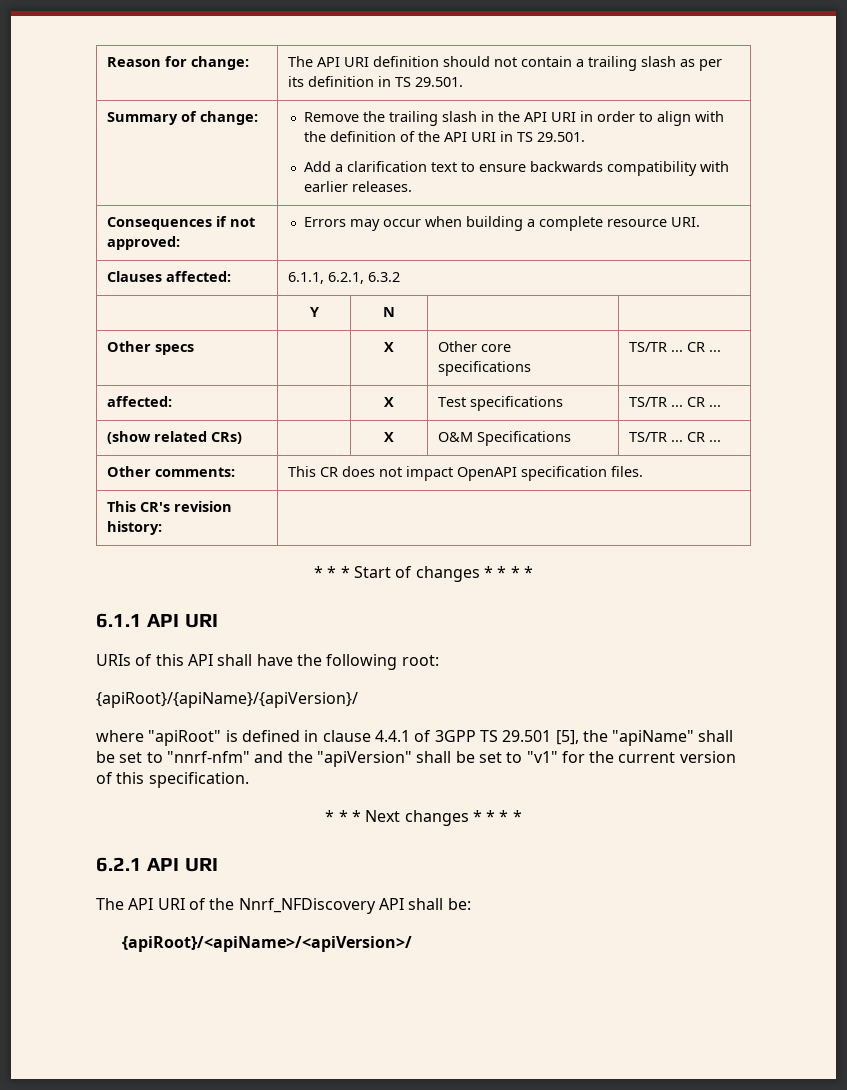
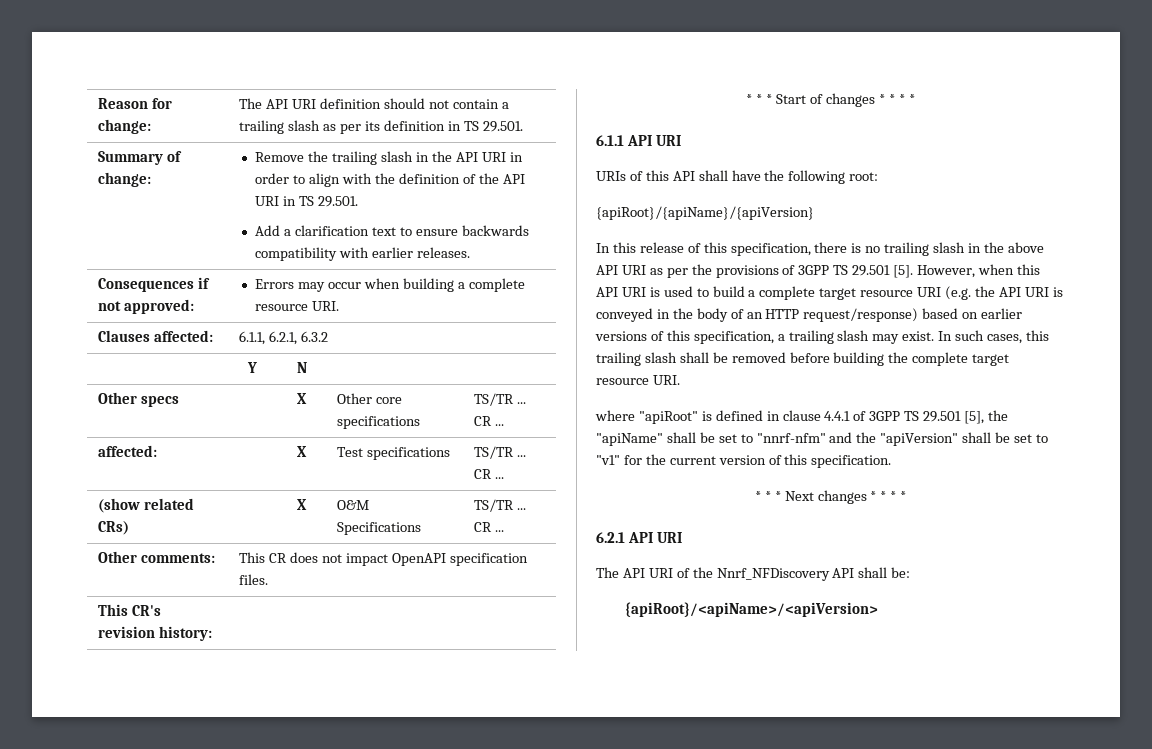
- {apiRoot}/{apiName}/{apiVersion}/
+ {apiRoot}/{apiName}/{apiVersion}
+ In this release of this specification, there is no trailing slash in the above API URI as per the provisions of 3GPP TS 29.501 [5]. However, when this API URI is used to build a complete target resource URI (e.g. the API URI is conveyed in the body of an HTTP request/response) based on earlier versions of this specification, a trailing slash may exist. In such cases, this trailing slash shall be removed before building the complete target resource URI.
- {apiRoot}/<apiName>/<apiVersion>/
+ {apiRoot}/<apiName>/<apiVersion>

